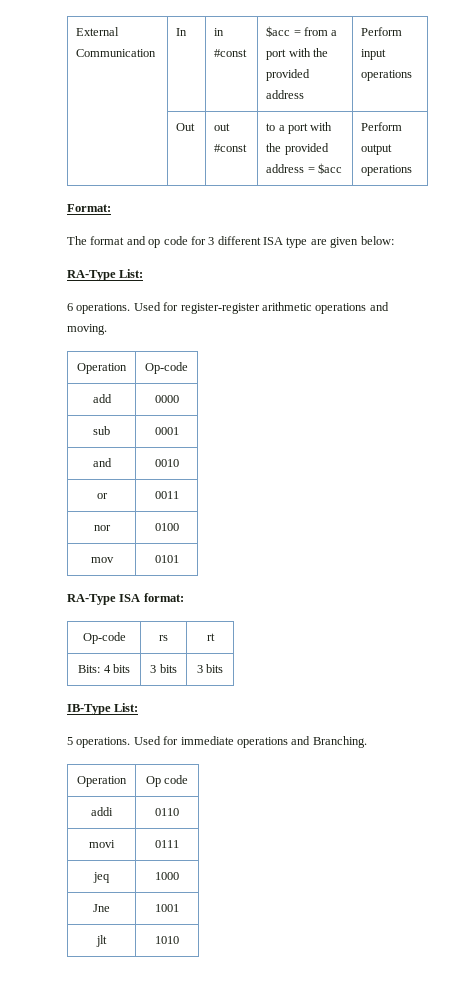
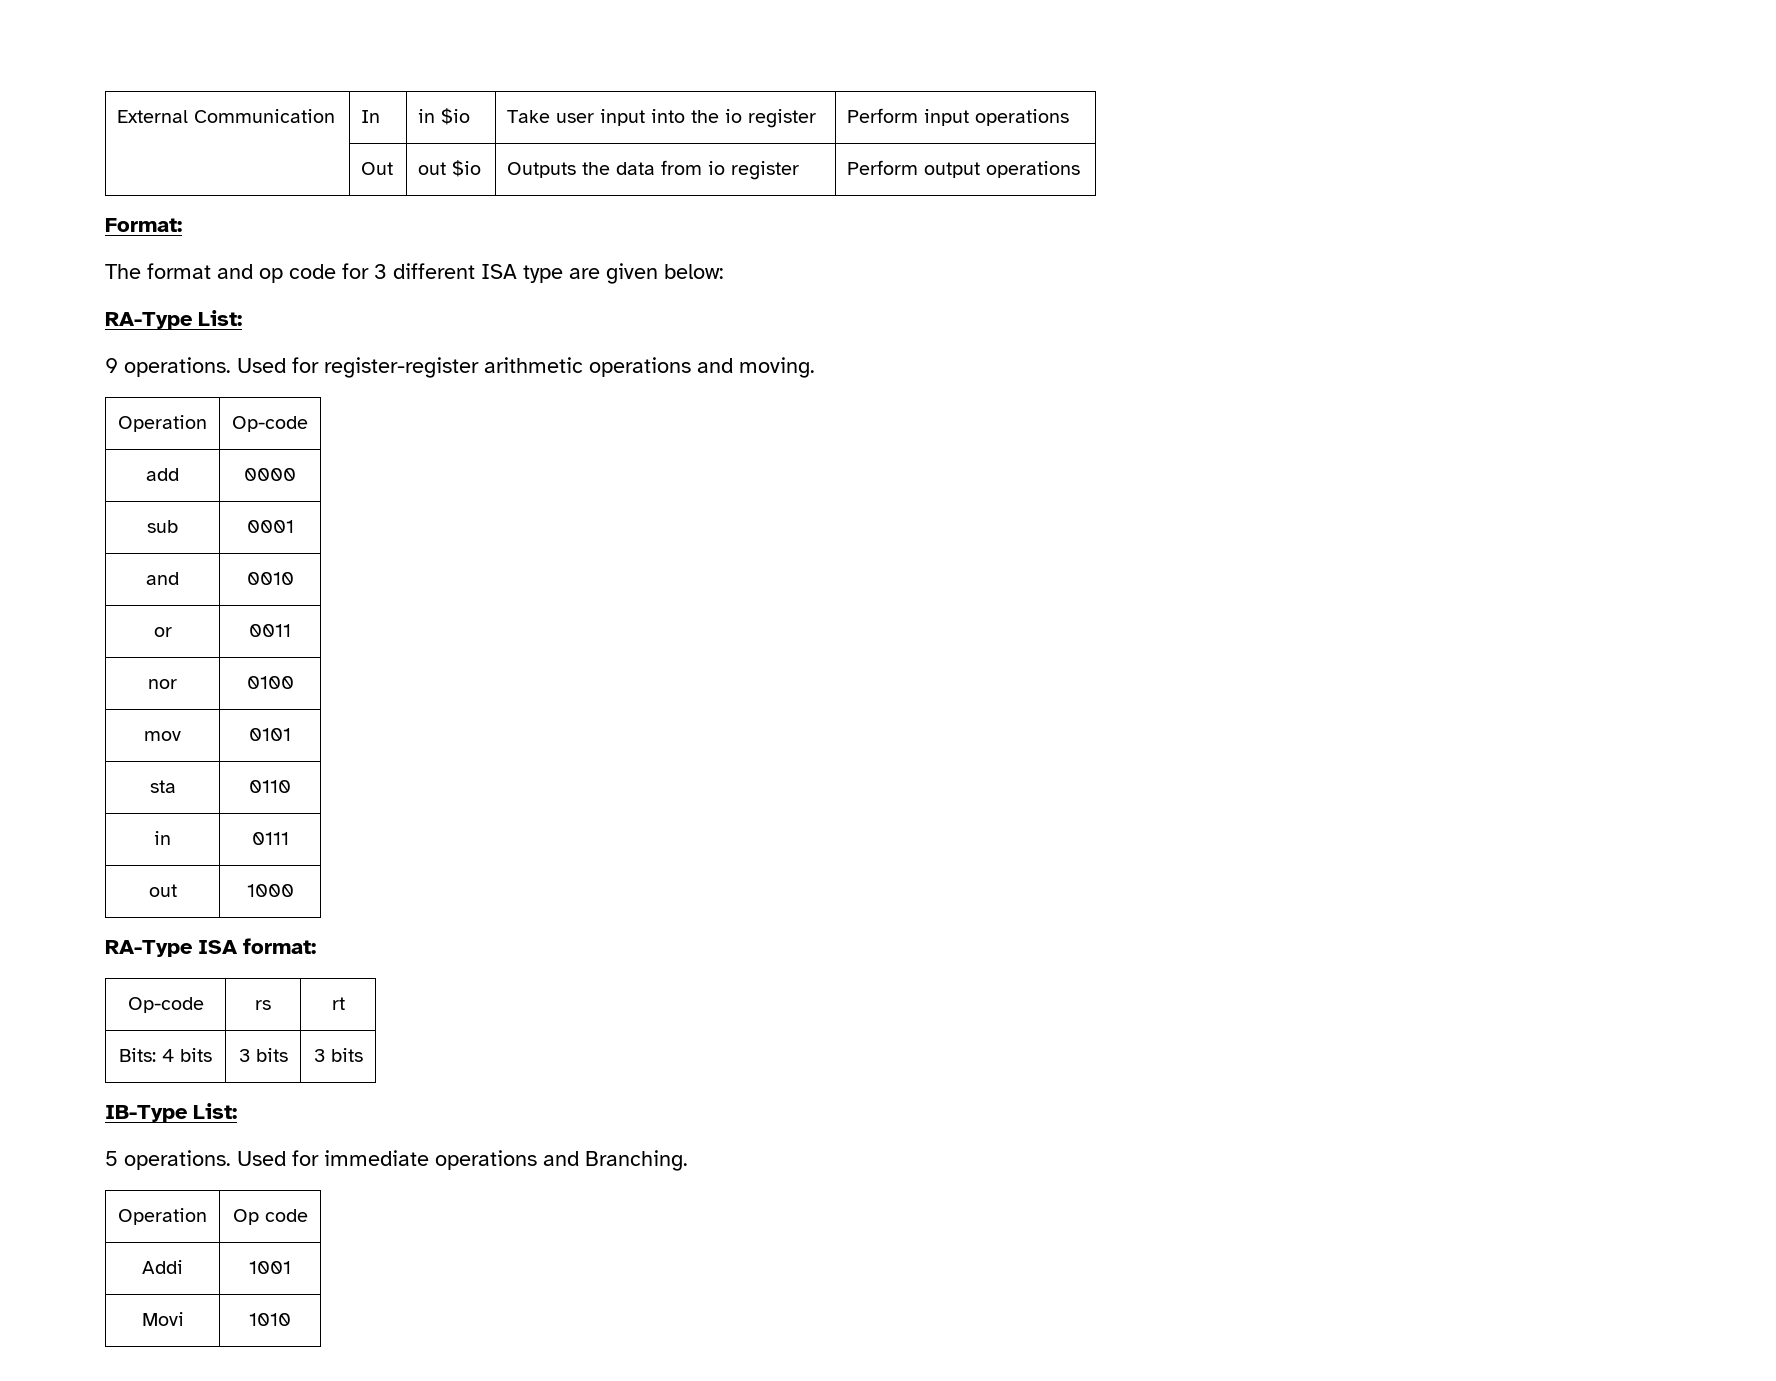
- External Communication | In | in #const | $acc = from a port with the provided address | Perform input operations
+ External Communication | In | in $io | Take user input into the io register | Perform input operations
- | Out | out #const | to a port with the provided address = $acc | Perform output operations
+ | Out | out $io | Outputs the data from io register | Perform output operations
- 6 operations.
+ 9 operations.
+ sta | 0110
+ in | 0111
+ out | 1000
- addi | 0110
- movi | 0111
- jeq | 1000
- Jne | 1001
+ Addi | 1001
- jlt | 1010
+ Movi | 1010

